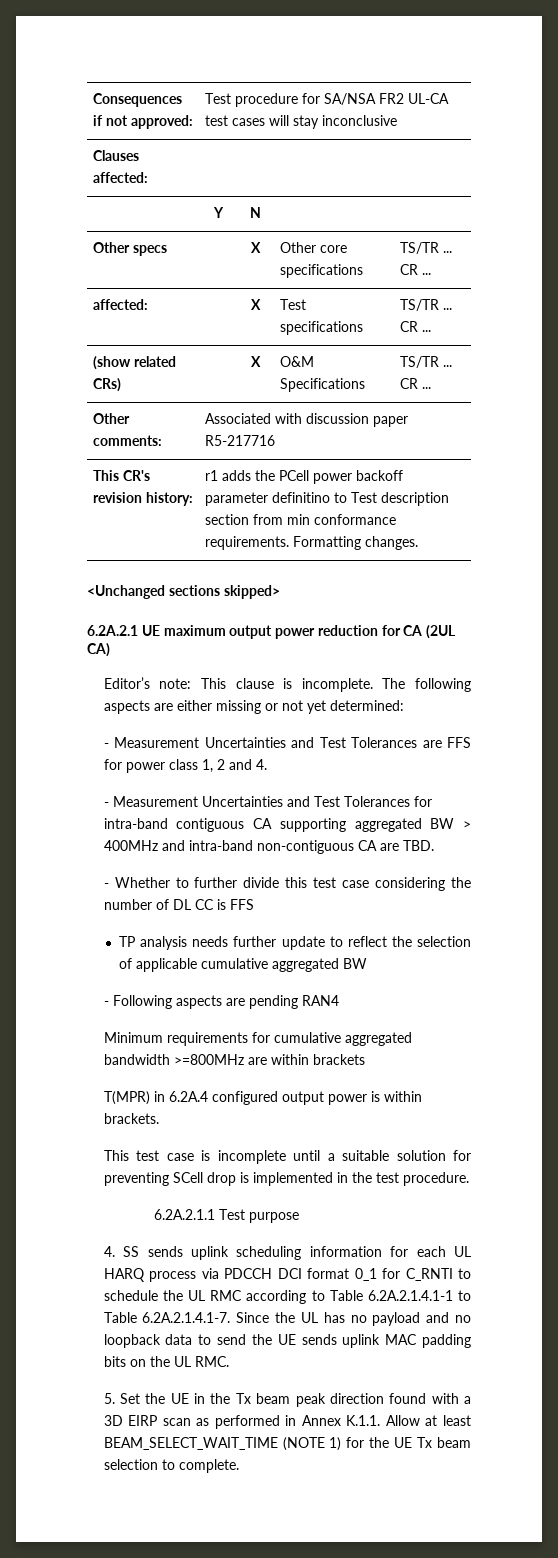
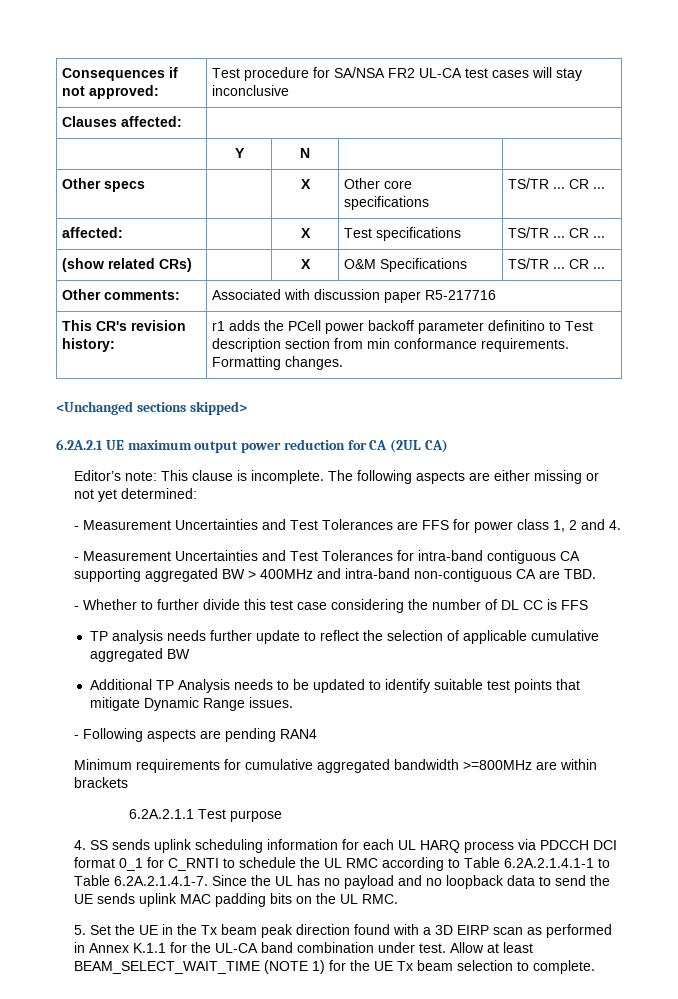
+ Additional TP Analysis needs to be updated to identify suitable test points that mitigate Dynamic Range issues.
- T(MPR) in 6.2A.4 configured output power is within brackets.
- This test case is incomplete until a suitable solution for preventing SCell drop is implemented in the test procedure.
- 5. Set the UE in the Tx beam peak direction found with a 3D EIRP scan as performed in Annex K.1.1. Allow at least BEAM_SELECT_WAIT_TIME (NOTE 1) for the UE Tx beam selection to complete.
+ 5. Set the UE in the Tx beam peak direction found with a 3D EIRP scan as performed in Annex K.1.1 for the UL-CA band combination under test. Allow at least BEAM_SELECT_WAIT_TIME (NOTE 1) for the UE Tx beam selection to complete.

